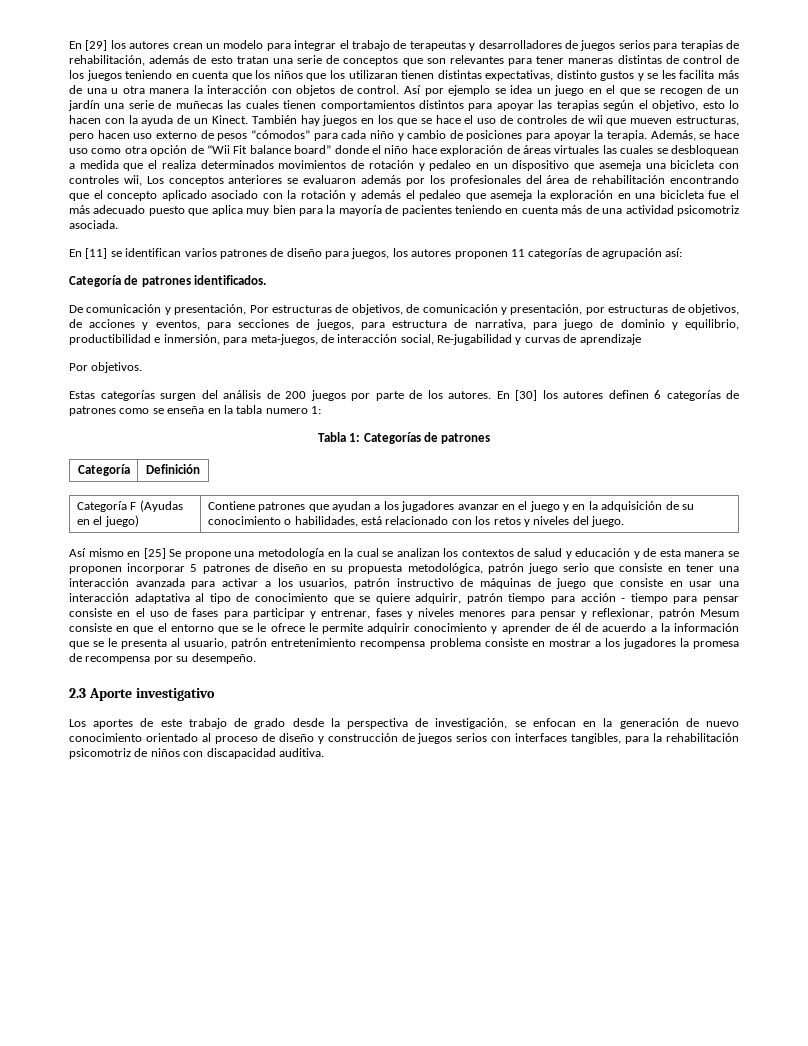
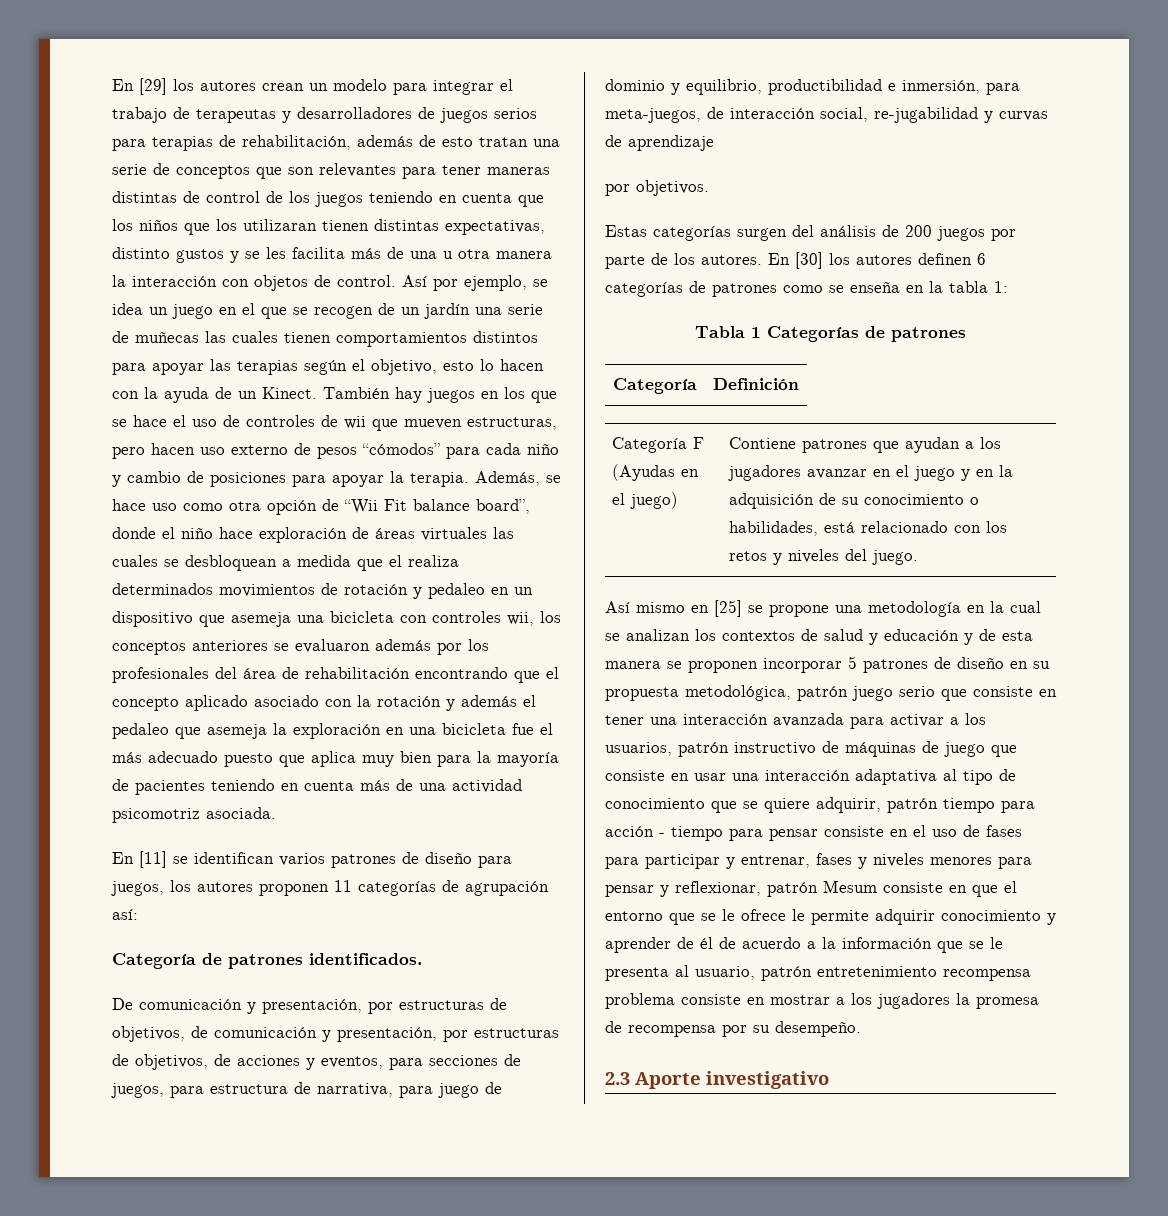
- Así por ejemplo se idea un juego en el que se recogen de un jardín una serie de muñecas las cuales tienen comportamientos distintos para apoyar las terapias según el objetivo, esto lo hacen con la ayuda de un Kinect.
+ Así por ejemplo, se idea un juego en el que se recogen de un jardín una serie de muñecas las cuales tienen comportamientos distintos para apoyar las terapias según el objetivo, esto lo hacen con la ayuda de un Kinect.
- Además, se hace uso como otra opción de “Wii Fit balance board” donde el niño hace exploración de áreas virtuales las cuales se desbloquean a medida que el realiza determinados movimientos de rotación y pedaleo en un dispositivo que asemeja una bicicleta con controles wii, Los conceptos anteriores se evaluaron además por los profesionales del área de rehabilitación encontrando que el concepto aplicado asociado con la rotación y además el pedaleo que asemeja la exploración en una bicicleta fue el más adecuado puesto que aplica muy bien para la mayoría de pacientes teniendo en cuenta más de una actividad psicomotriz asociada.
+ Además, se hace uso como otra opción de “Wii Fit balance board”, donde el niño hace exploración de áreas virtuales las cuales se desbloquean a medida que el realiza determinados movimientos de rotación y pedaleo en un dispositivo que asemeja una bicicleta con controles wii, los conceptos anteriores se evaluaron además por los profesionales del área de rehabilitación encontrando que el concepto aplicado asociado con la rotación y además el pedaleo que asemeja la exploración en una bicicleta fue el más adecuado puesto que aplica muy bien para la mayoría de pacientes teniendo en cuenta más de una actividad psicomotriz asociada.
- De comunicación y presentación, Por estructuras de objetivos, de comunicación y presentación, por estructuras de objetivos, de acciones y eventos, para secciones de juegos, para estructura de narrativa, para juego de dominio y equilibrio, productibilidad e inmersión, para meta-juegos, de interacción social, Re-jugabilidad y curvas de aprendizaje
+ De comunicación y presentación, por estructuras de objetivos, de comunicación y presentación, por estructuras de objetivos, de acciones y eventos, para secciones de juegos, para estructura de narrativa, para juego de dominio y equilibrio, productibilidad e inmersión, para meta-juegos, de interacción social, re-jugabilidad y curvas de aprendizaje
- Por objetivos.
+ por objetivos.
- En [30] los autores definen 6 categorías de patrones como se enseña en la tabla numero 1:
+ En [30] los autores definen 6 categorías de patrones como se enseña en la tabla 1:
- Tabla 1: Categorías de patrones
+ Tabla 1 Categorías de patrones
- Así mismo en [25] Se propone una metodología en la cual se analizan los contextos de salud y educación y de esta manera se proponen incorporar 5 patrones de diseño en su propuesta metodológica, patrón juego serio que consiste en tener una interacción avanzada para activar a los usuarios, patrón instructivo de máquinas de juego que consiste en usar una interacción adaptativa al tipo de conocimiento que se quiere adquirir, patrón tiempo para acción - tiempo para pensar consiste en el uso de fases para participar y entrenar, fases y niveles menores para pensar y reflexionar, patrón Mesum consiste en que el entorno que se le ofrece le permite adquirir conocimiento y aprender de él de acuerdo a la información que se le presenta al usuario, patrón entretenimiento recompensa problema consiste en mostrar a los jugadores la promesa de recompensa por su desempeño.
+ Así mismo en [25] se propone una metodología en la cual se analizan los contextos de salud y educación y de esta manera se proponen incorporar 5 patrones de diseño en su propuesta metodológica, patrón juego serio que consiste en tener una interacción avanzada para activar a los usuarios, patrón instructivo de máquinas de juego que consiste en usar una interacción adaptativa al tipo de conocimiento que se quiere adquirir, patrón tiempo para acción - tiempo para pensar consiste en el uso de fases para participar y entrenar, fases y niveles menores para pensar y reflexionar, patrón Mesum consiste en que el entorno que se le ofrece le permite adquirir conocimiento y aprender de él de acuerdo a la información que se le presenta al usuario, patrón entretenimiento recompensa problema consiste en mostrar a los jugadores la promesa de recompensa por su desempeño.
- Los aportes de este trabajo de grado desde la perspectiva de investigación, se enfocan en la generación de nuevo conocimiento orientado al proceso de diseño y construcción de juegos serios con interfaces tangibles, para la rehabilitación psicomotriz de niños con discapacidad auditiva.

